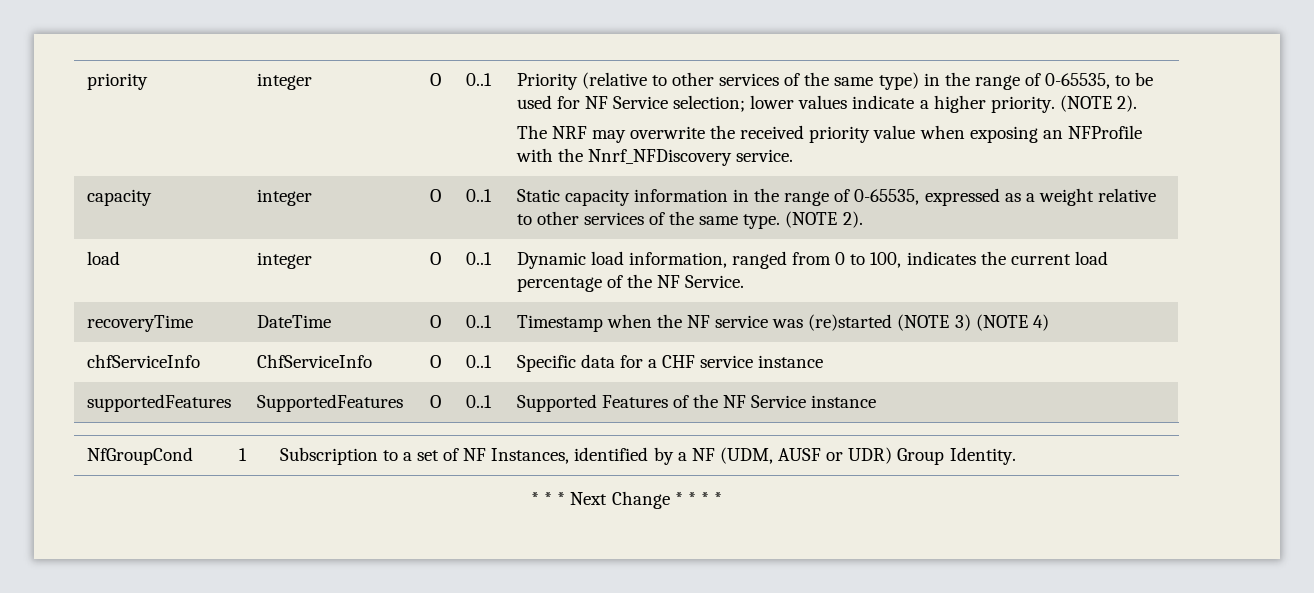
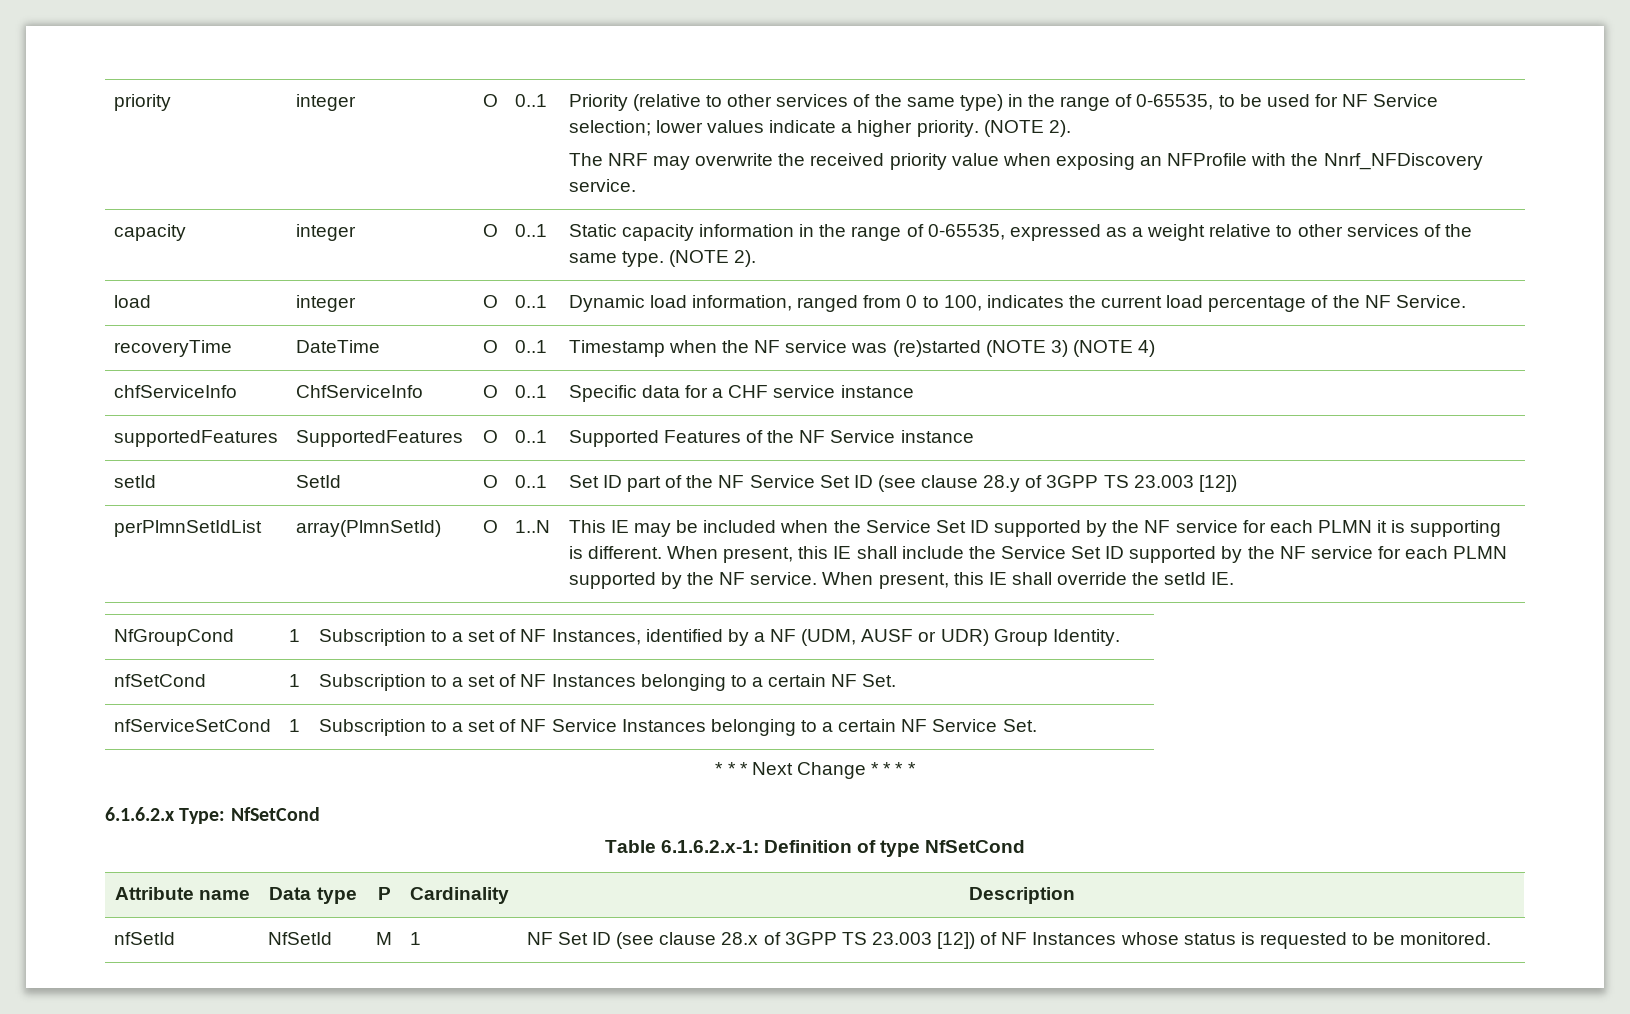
+ setId | SetId | O | 0..1 | Set ID part of the NF Service Set ID (see clause 28.y of 3GPP TS 23.003 [12])
+ perPlmnSetIdList | array(PlmnSetId) | O | 1..N | This IE may be included when the Service Set ID supported by the NF service for each PLMN it is supporting is different. When present, this IE shall include the Service Set ID supported by the NF service for each PLMN supported by the NF service. When present, this IE shall override the setId IE.
+ nfSetCond | 1 | Subscription to a set of NF Instances belonging to a certain NF Set.
+ nfServiceSetCond | 1 | Subscription to a set of NF Service Instances belonging to a certain NF Service Set.
+ 6.1.6.2.x Type: NfSetCond
+ Table 6.1.6.2.x-1: Definition of type NfSetCond
+ Attribute name | Data type | P | Cardinality | Description
+ nfSetId | NfSetId | M | 1 | NF Set ID (see clause 28.x of 3GPP TS 23.003 [12]) of NF Instances whose status is requested to be monitored.

